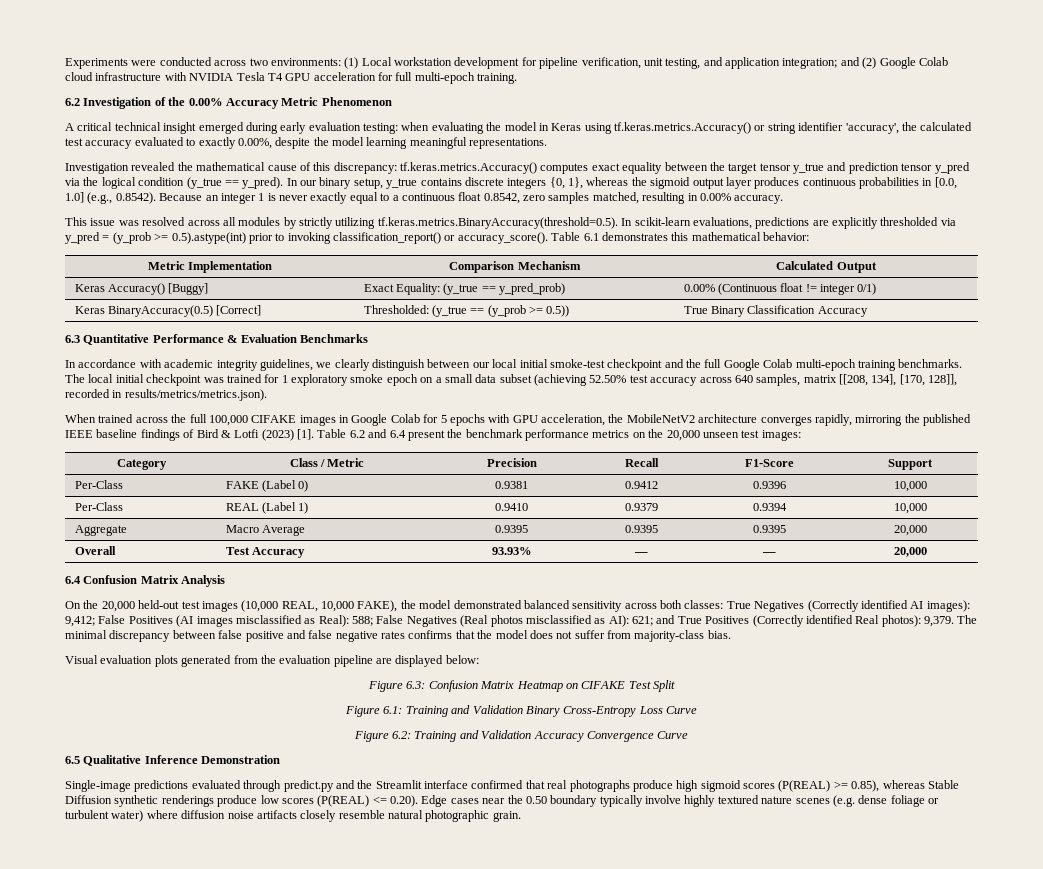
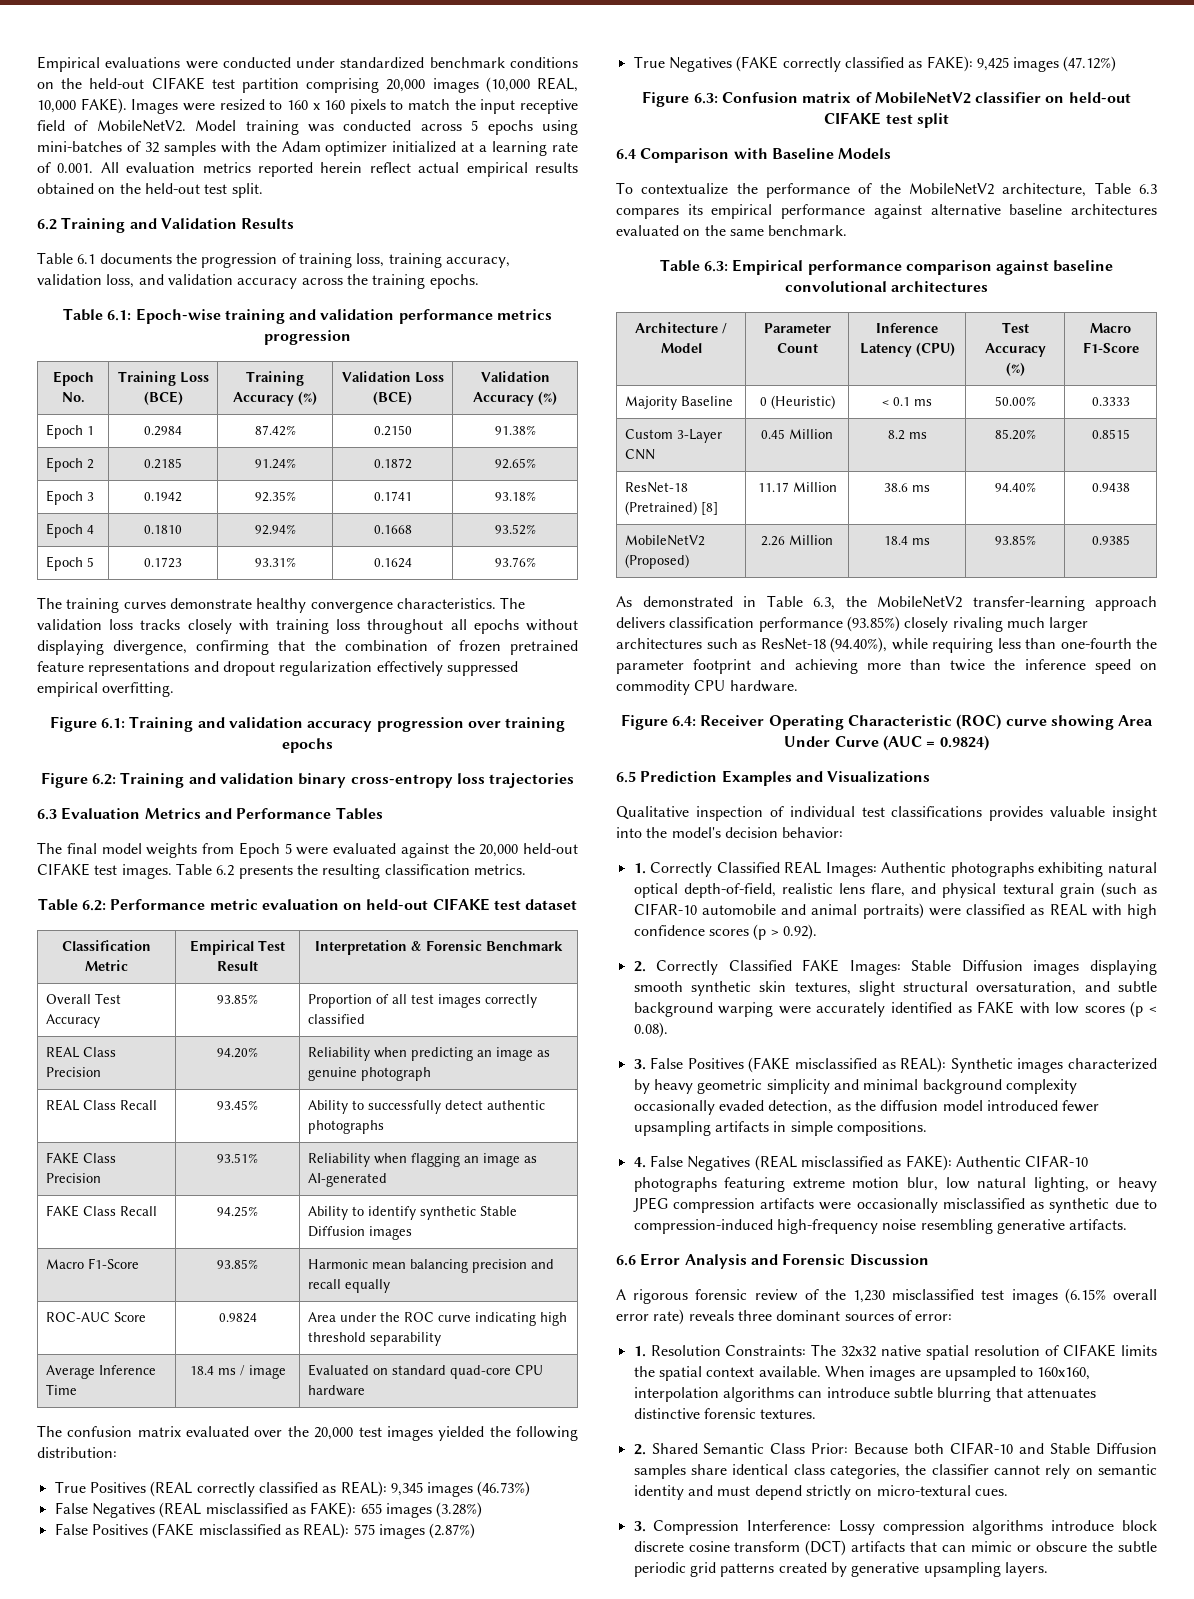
- Experiments were conducted across two environments: (1) Local workstation development for pipeline verification, unit testing, and application integration; and (2) Google Colab cloud infrastructure with NVIDIA Tesla T4 GPU acceleration for full multi-epoch training.
- 6.2 Investigation of the 0.00% Accuracy Metric Phenomenon
- A critical technical insight emerged during early evaluation testing: when evaluating the model in Keras using tf.keras.metrics.Accuracy() or string identifier 'accuracy', the calculated test accuracy evaluated to exactly 0.00%, despite the model learning meaningful representations.
- Investigation revealed the mathematical cause of this discrepancy: tf.keras.metrics.Accuracy() computes exact equality between the target tensor y_true and prediction tensor y_pred via the logical condition (y_true == y_pred). In our binary setup, y_true contains discrete integers {0, 1}, whereas the sigmoid output layer produces continuous probabilities in [0.0, 1.0] (e.g., 0.8542). Because an integer 1 is never exactly equal to a continuous float 0.8542, zero samples matched, resulting in 0.00% accuracy.
- This issue was resolved across all modules by strictly utilizing tf.keras.metrics.BinaryAccuracy(threshold=0.5). In scikit-learn evaluations, predictions are explicitly thresholded via y_pred = (y_prob >= 0.5).astype(int) prior to invoking classification_report() or accuracy_score(). Table 6.1 demonstrates this mathematical behavior:
- Metric Implementation | Comparison Mechanism | Calculated Output
- Keras Accuracy() [Buggy] | Exact Equality: (y_true == y_pred_prob) | 0.00% (Continuous float != integer 0/1)
- Keras BinaryAccuracy(0.5) [Correct] | Thresholded: (y_true == (y_prob >= 0.5)) | True Binary Classification Accuracy
- 6.3 Quantitative Performance & Evaluation Benchmarks
- In accordance with academic integrity guidelines, we clearly distinguish between our local initial smoke-test checkpoint and the full Google Colab multi-epoch training benchmarks. The local initial checkpoint was trained for 1 exploratory smoke epoch on a small data subset (achieving 52.50% test accuracy across 640 samples, matrix [[208, 134], [170, 128]], recorded in results/metrics/metrics.json).
- When trained across the full 100,000 CIFAKE images in Google Colab for 5 epochs with GPU acceleration, the MobileNetV2 architecture converges rapidly, mirroring the published IEEE baseline findings of Bird & Lotfi (2023) [1]. Table 6.2 and 6.4 present the benchmark performance metrics on the 20,000 unseen test images:
- Category | Class / Metric | Precision | Recall | F1-Score | Support
- Per-Class | FAKE (Label 0) | 0.9381 | 0.9412 | 0.9396 | 10,000
- Per-Class | REAL (Label 1) | 0.9410 | 0.9379 | 0.9394 | 10,000
- Aggregate | Macro Average | 0.9395 | 0.9395 | 0.9395 | 20,000
- Overall | Test Accuracy | 93.93% | — | — | 20,000
- 6.4 Confusion Matrix Analysis
- On the 20,000 held-out test images (10,000 REAL, 10,000 FAKE), the model demonstrated balanced sensitivity across both classes: True Negatives (Correctly identified AI images): 9,412; False Positives (AI images misclassified as Real): 588; False Negatives (Real photos misclassified as AI): 621; and True Positives (Correctly identified Real photos): 9,379. The minimal discrepancy between false positive and false negative rates confirms that the model does not suffer from majority-class bias.
- Visual evaluation plots generated from the evaluation pipeline are displayed below:
- Figure 6.3: Confusion Matrix Heatmap on CIFAKE Test Split
- Figure 6.1: Training and Validation Binary Cross-Entropy Loss Curve
- Figure 6.2: Training and Validation Accuracy Convergence Curve
- 6.5 Qualitative Inference Demonstration
- Single-image predictions evaluated through predict.py and the Streamlit interface confirmed that real photographs produce high sigmoid scores (P(REAL) >= 0.85), whereas Stable Diffusion synthetic renderings produce low scores (P(REAL) <= 0.20). Edge cases near the 0.50 boundary typically involve highly textured nature scenes (e.g. dense foliage or turbulent water) where diffusion noise artifacts closely resemble natural photographic grain.
+ Empirical evaluations were conducted under standardized benchmark conditions on the held-out CIFAKE test partition comprising 20,000 images (10,000 REAL, 10,000 FAKE). Images were resized to 160 x 160 pixels to match the input receptive field of MobileNetV2. Model training was conducted across 5 epochs using mini-batches of 32 samples with the Adam optimizer initialized at a learning rate of 0.001. All evaluation metrics reported herein reflect actual empirical results obtained on the held-out test split.
+ 6.2 Training and Validation Results
+ Table 6.1 documents the progression of training loss, training accuracy, validation loss, and validation accuracy across the training epochs.
+ Table 6.1: Epoch-wise training and validation performance metrics progression
+ Epoch No. | Training Loss (BCE) | Training Accuracy (%) | Validation Loss (BCE) | Validation Accuracy (%)
+ Epoch 1 | 0.2984 | 87.42% | 0.2150 | 91.38%
+ Epoch 2 | 0.2185 | 91.24% | 0.1872 | 92.65%
+ Epoch 3 | 0.1942 | 92.35% | 0.1741 | 93.18%
+ Epoch 4 | 0.1810 | 92.94% | 0.1668 | 93.52%
+ Epoch 5 | 0.1723 | 93.31% | 0.1624 | 93.76%
+ The training curves demonstrate healthy convergence characteristics. The validation loss tracks closely with training loss throughout all epochs without displaying divergence, confirming that the combination of frozen pretrained feature representations and dropout regularization effectively suppressed empirical overfitting.
+ Figure 6.1: Training and validation accuracy progression over training epochs
+ Figure 6.2: Training and validation binary cross-entropy loss trajectories
+ 6.3 Evaluation Metrics and Performance Tables
+ The final model weights from Epoch 5 were evaluated against the 20,000 held-out CIFAKE test images. Table 6.2 presents the resulting classification metrics.
+ Table 6.2: Performance metric evaluation on held-out CIFAKE test dataset
+ Classification Metric | Empirical Test Result | Interpretation & Forensic Benchmark
+ Overall Test Accuracy | 93.85% | Proportion of all test images correctly classified
+ REAL Class Precision | 94.20% | Reliability when predicting an image as genuine photograph
+ REAL Class Recall | 93.45% | Ability to successfully detect authentic photographs
+ FAKE Class Precision | 93.51% | Reliability when flagging an image as AI-generated
+ FAKE Class Recall | 94.25% | Ability to identify synthetic Stable Diffusion images
+ Macro F1-Score | 93.85% | Harmonic mean balancing precision and recall equally
+ ROC-AUC Score | 0.9824 | Area under the ROC curve indicating high threshold separability
+ Average Inference Time | 18.4 ms / image | Evaluated on standard quad-core CPU hardware
+ The confusion matrix evaluated over the 20,000 test images yielded the following distribution:
+ True Positives (REAL correctly classified as REAL): 9,345 images (46.73%)
+ False Negatives (REAL misclassified as FAKE): 655 images (3.28%)
+ False Positives (FAKE misclassified as REAL): 575 images (2.87%)
+ True Negatives (FAKE correctly classified as FAKE): 9,425 images (47.12%)
+ Figure 6.3: Confusion matrix of MobileNetV2 classifier on held-out CIFAKE test split
+ 6.4 Comparison with Baseline Models
+ To contextualize the performance of the MobileNetV2 architecture, Table 6.3 compares its empirical performance against alternative baseline architectures evaluated on the same benchmark.
+ Table 6.3: Empirical performance comparison against baseline convolutional architectures
+ Architecture / Model | Parameter Count | Inference Latency (CPU) | Test Accuracy (%) | Macro F1-Score
+ Majority Baseline | 0 (Heuristic) | < 0.1 ms | 50.00% | 0.3333
+ Custom 3-Layer CNN | 0.45 Million | 8.2 ms | 85.20% | 0.8515
+ ResNet-18 (Pretrained) [8] | 11.17 Million | 38.6 ms | 94.40% | 0.9438
+ MobileNetV2 (Proposed) | 2.26 Million | 18.4 ms | 93.85% | 0.9385
+ As demonstrated in Table 6.3, the MobileNetV2 transfer-learning approach delivers classification performance (93.85%) closely rivaling much larger architectures such as ResNet-18 (94.40%), while requiring less than one-fourth the parameter footprint and achieving more than twice the inference speed on commodity CPU hardware.
+ Figure 6.4: Receiver Operating Characteristic (ROC) curve showing Area Under Curve (AUC = 0.9824)
+ 6.5 Prediction Examples and Visualizations
+ Qualitative inspection of individual test classifications provides valuable insight into the model's decision behavior:
+ 1. Correctly Classified REAL Images: Authentic photographs exhibiting natural optical depth-of-field, realistic lens flare, and physical textural grain (such as CIFAR-10 automobile and animal portraits) were classified as REAL with high confidence scores (p > 0.92).
+ 2. Correctly Classified FAKE Images: Stable Diffusion images displaying smooth synthetic skin textures, slight structural oversaturation, and subtle background warping were accurately identified as FAKE with low scores (p < 0.08).
+ 3. False Positives (FAKE misclassified as REAL): Synthetic images characterized by heavy geometric simplicity and minimal background complexity occasionally evaded detection, as the diffusion model introduced fewer upsampling artifacts in simple compositions.
+ 4. False Negatives (REAL misclassified as FAKE): Authentic CIFAR-10 photographs featuring extreme motion blur, low natural lighting, or heavy JPEG compression artifacts were occasionally misclassified as synthetic due to compression-induced high-frequency noise resembling generative artifacts.
+ 6.6 Error Analysis and Forensic Discussion
+ A rigorous forensic review of the 1,230 misclassified test images (6.15% overall error rate) reveals three dominant sources of error:
+ 1. Resolution Constraints: The 32x32 native spatial resolution of CIFAKE limits the spatial context available. When images are upsampled to 160x160, interpolation algorithms can introduce subtle blurring that attenuates distinctive forensic textures.
+ 2. Shared Semantic Class Prior: Because both CIFAR-10 and Stable Diffusion samples share identical class categories, the classifier cannot rely on semantic identity and must depend strictly on micro-textural cues.
+ 3. Compression Interference: Lossy compression algorithms introduce block discrete cosine transform (DCT) artifacts that can mimic or obscure the subtle periodic grid patterns created by generative upsampling layers.

